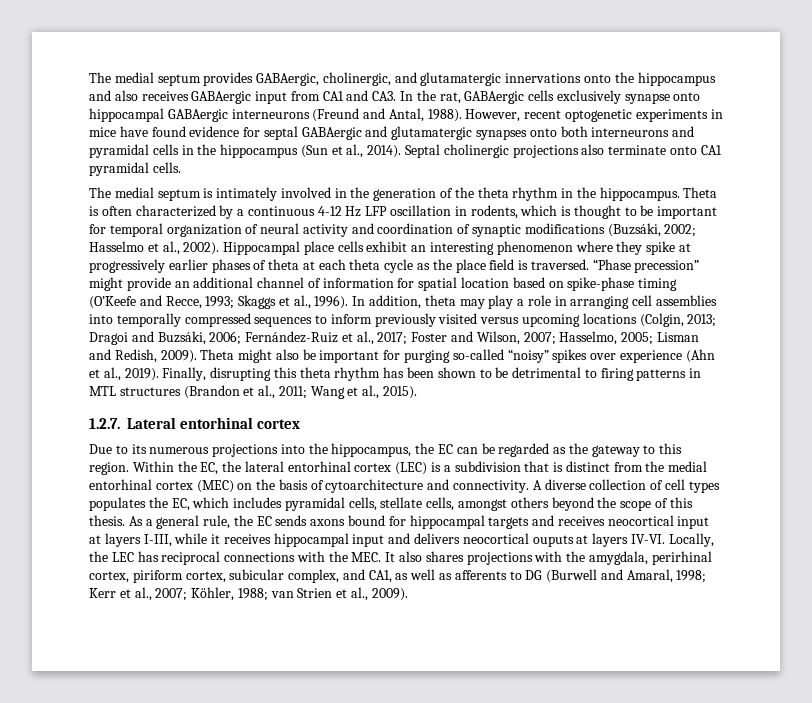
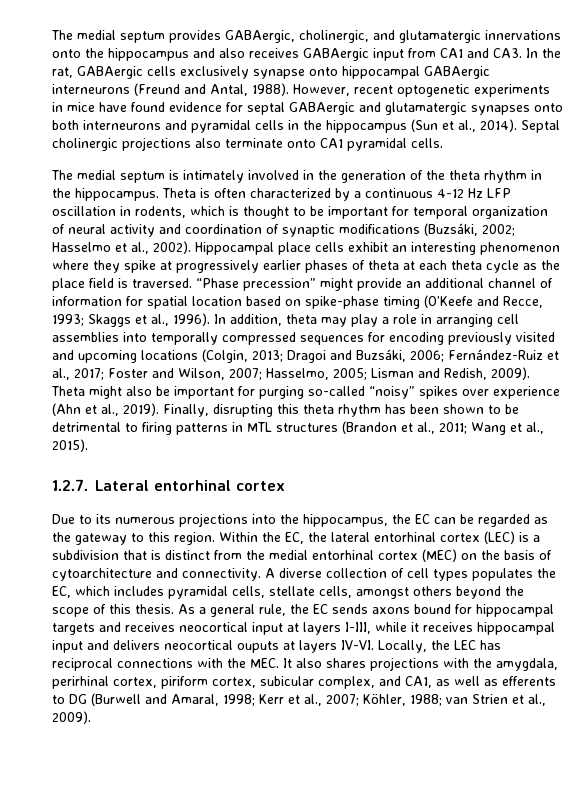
- In addition, theta may play a role in arranging cell assemblies into temporally compressed sequences to inform previously visited versus upcoming locations (Colgin, 2013; Dragoi and Buzsáki, 2006; Fernández-Ruiz et al., 2017; Foster and Wilson, 2007; Hasselmo, 2005; Lisman and Redish, 2009).
+ In addition, theta may play a role in arranging cell assemblies into temporally compressed sequences for encoding previously visited and upcoming locations (Colgin, 2013; Dragoi and Buzsáki, 2006; Fernández-Ruiz et al., 2017; Foster and Wilson, 2007; Hasselmo, 2005; Lisman and Redish, 2009).
- Locally, the LEC has reciprocal connections with the MEC. It also shares projections with the amygdala, perirhinal cortex, piriform cortex, subicular complex, and CA1, as well as afferents to DG (Burwell and Amaral, 1998; Kerr et al., 2007; Köhler, 1988; van Strien et al., 2009).
+ Locally, the LEC has reciprocal connections with the MEC. It also shares projections with the amygdala, perirhinal cortex, piriform cortex, subicular complex, and CA1, as well as efferents to DG (Burwell and Amaral, 1998; Kerr et al., 2007; Köhler, 1988; van Strien et al., 2009).

